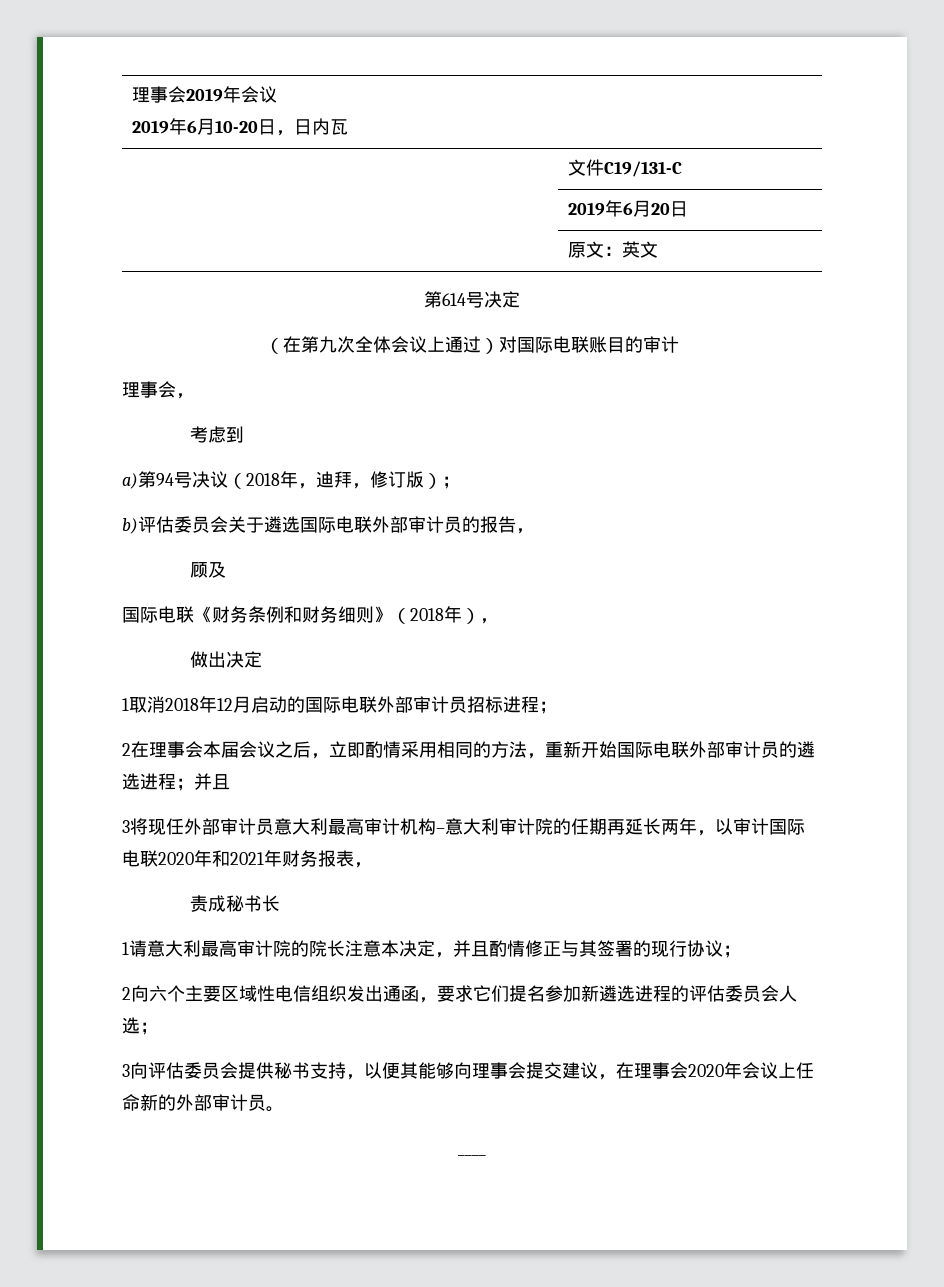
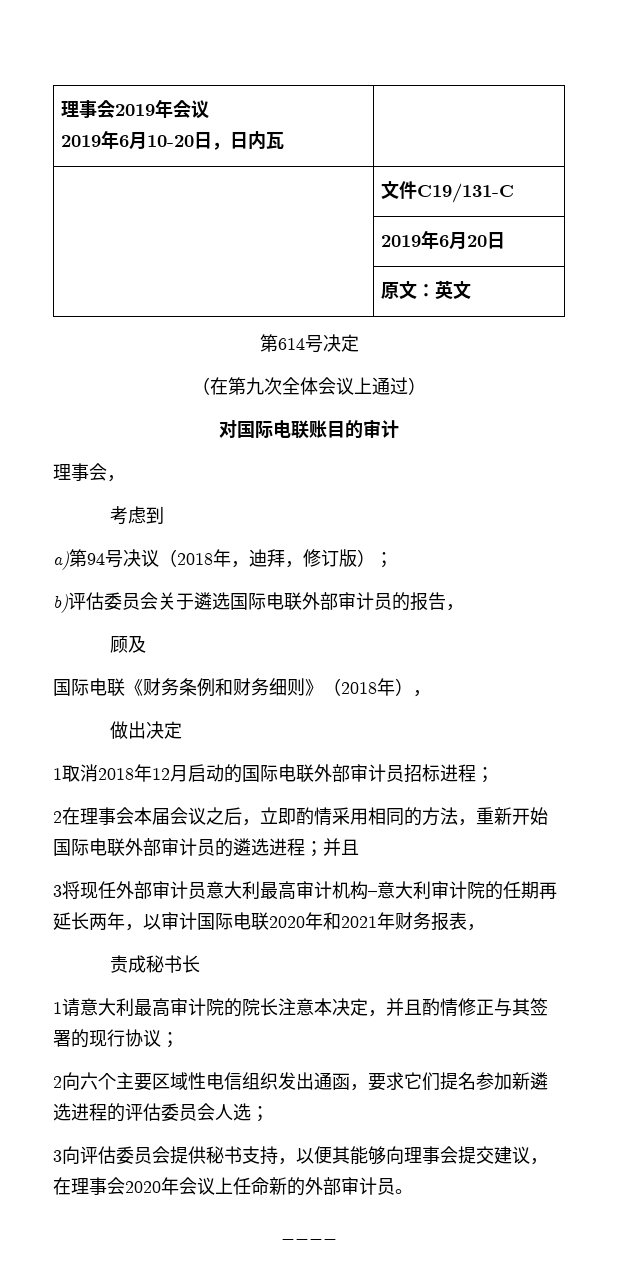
- （在第九次全体会议上通过）对国际电联账目的审计
+ （在第九次全体会议上通过）
+ 对国际电联账目的审计

